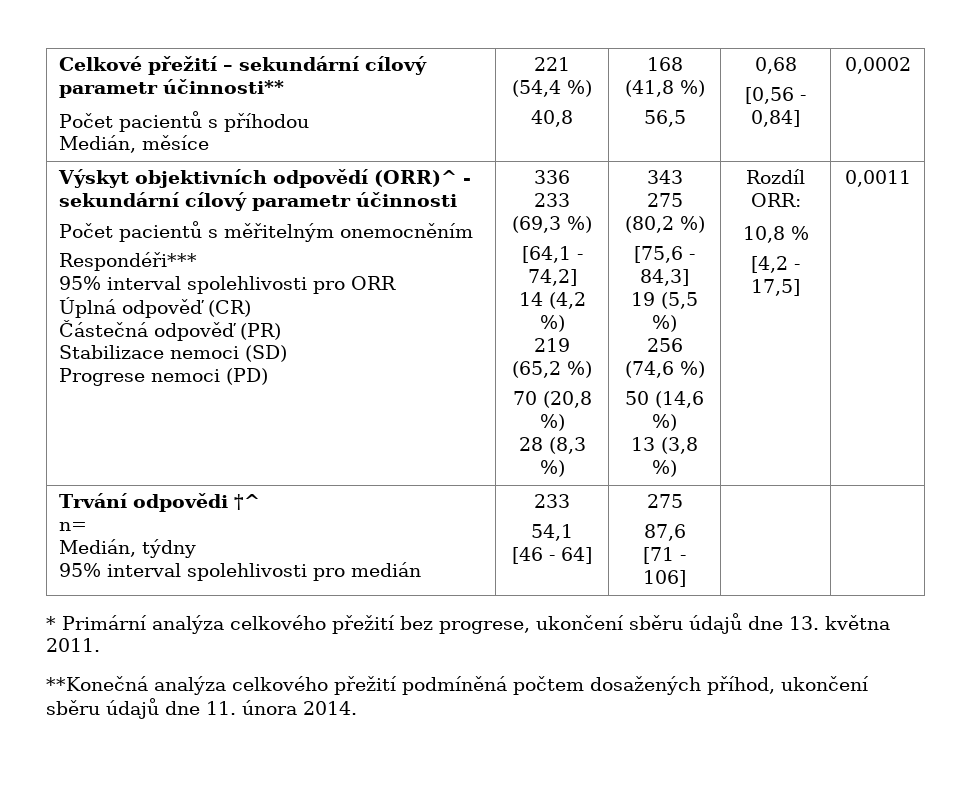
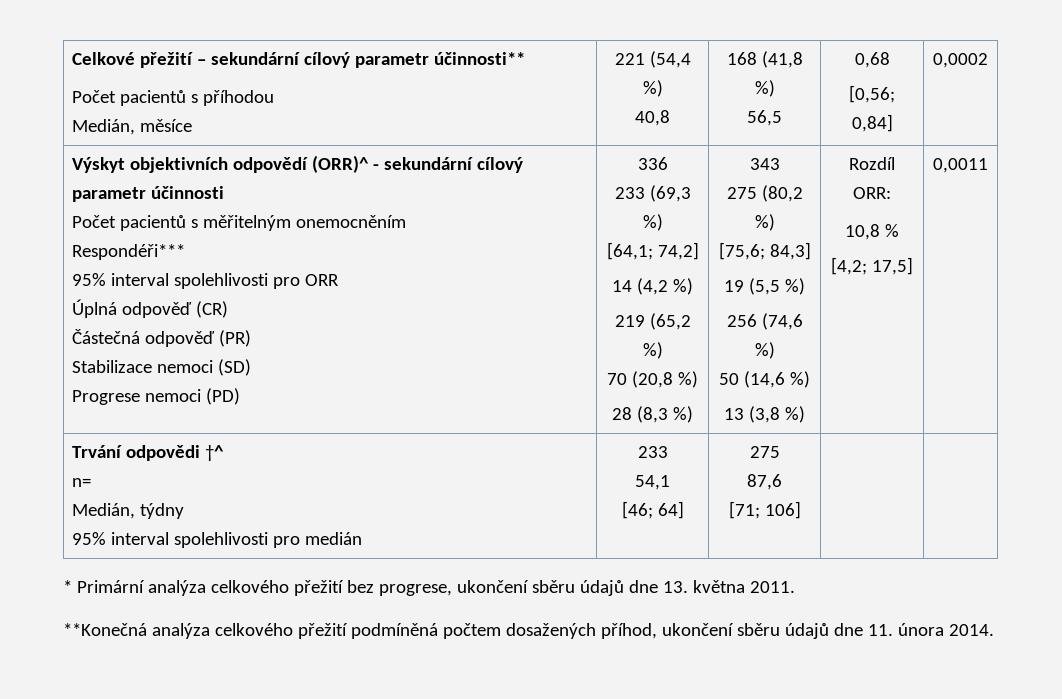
  Celkové přežití – sekundární cílový parametr účinnosti**
  Počet pacientů s příhodou
  Medián, měsíce | 221 (54,4 %)
  40,8 | 168 (41,8 %)
  56,5 | 0,68
- [0,56 - 0,84] | 0,0002
+ [0,56; 0,84] | 0,0002
- [64,1 - 74,2]
+ [64,1; 74,2]
- [75,6 - 84,3]
+ [75,6; 84,3]
- [4,2 - 17,5]
+ [4,2; 17,5]
  Trvání odpovědi †^
  n=
  Medián, týdny
  95% interval spolehlivosti pro medián | 233
  54,1
- [46 - 64] | 275
+ [46; 64] | 275
  87,6
- [71 - 106] | |
+ [71; 106] | |

